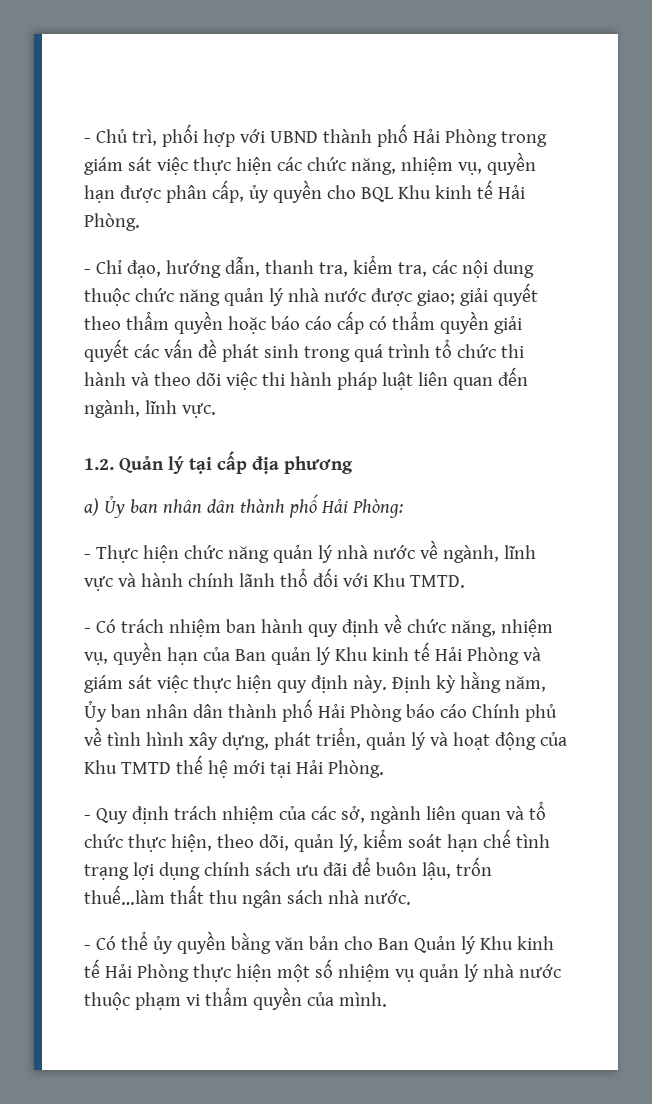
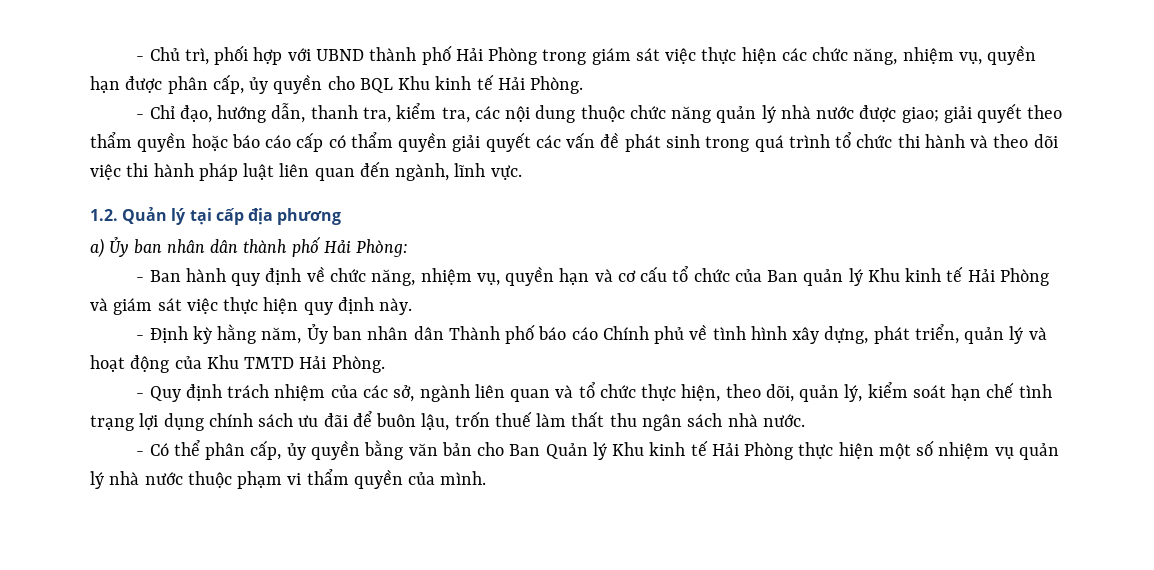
- - Thực hiện chức năng quản lý nhà nước về ngành, lĩnh vực và hành chính lãnh thổ đối với Khu TMTD.
- - Có trách nhiệm ban hành quy định về chức năng, nhiệm vụ, quyền hạn của Ban quản lý Khu kinh tế Hải Phòng và giám sát việc thực hiện quy định này. Định kỳ hằng năm, Ủy ban nhân dân thành phố Hải Phòng báo cáo Chính phủ về tình hình xây dựng, phát triển, quản lý và hoạt động của Khu TMTD thế hệ mới tại Hải Phòng.
+ - Ban hành quy định về chức năng, nhiệm vụ, quyền hạn và cơ cấu tổ chức của Ban quản lý Khu kinh tế Hải Phòng và giám sát việc thực hiện quy định này.
+ - Định kỳ hằng năm, Ủy ban nhân dân Thành phố báo cáo Chính phủ về tình hình xây dựng, phát triển, quản lý và hoạt động của Khu TMTD Hải Phòng.
- - Quy định trách nhiệm của các sở, ngành liên quan và tổ chức thực hiện, theo dõi, quản lý, kiểm soát hạn chế tình trạng lợi dụng chính sách ưu đãi để buôn lậu, trốn thuế…làm thất thu ngân sách nhà nước.
+ - Quy định trách nhiệm của các sở, ngành liên quan và tổ chức thực hiện, theo dõi, quản lý, kiểm soát hạn chế tình trạng lợi dụng chính sách ưu đãi để buôn lậu, trốn thuế làm thất thu ngân sách nhà nước.
- - Có thể ủy quyền bằng văn bản cho Ban Quản lý Khu kinh tế Hải Phòng thực hiện một số nhiệm vụ quản lý nhà nước thuộc phạm vi thẩm quyền của mình.
+ - Có thể phân cấp, ủy quyền bằng văn bản cho Ban Quản lý Khu kinh tế Hải Phòng thực hiện một số nhiệm vụ quản lý nhà nước thuộc phạm vi thẩm quyền của mình.

